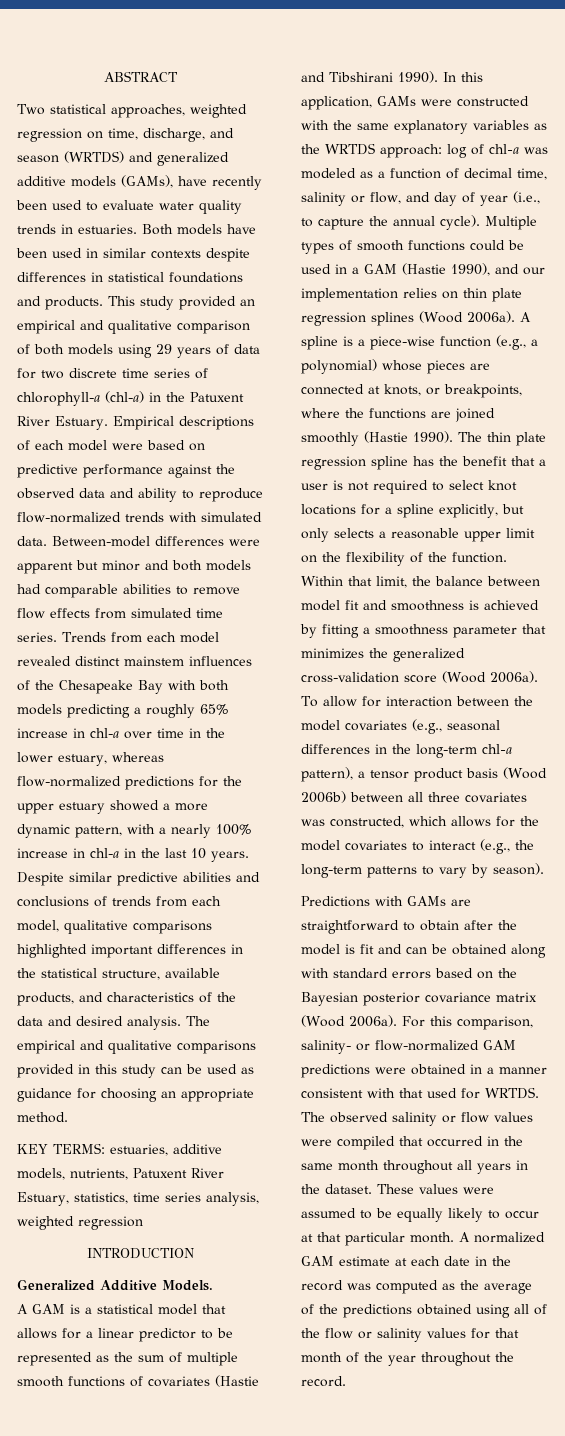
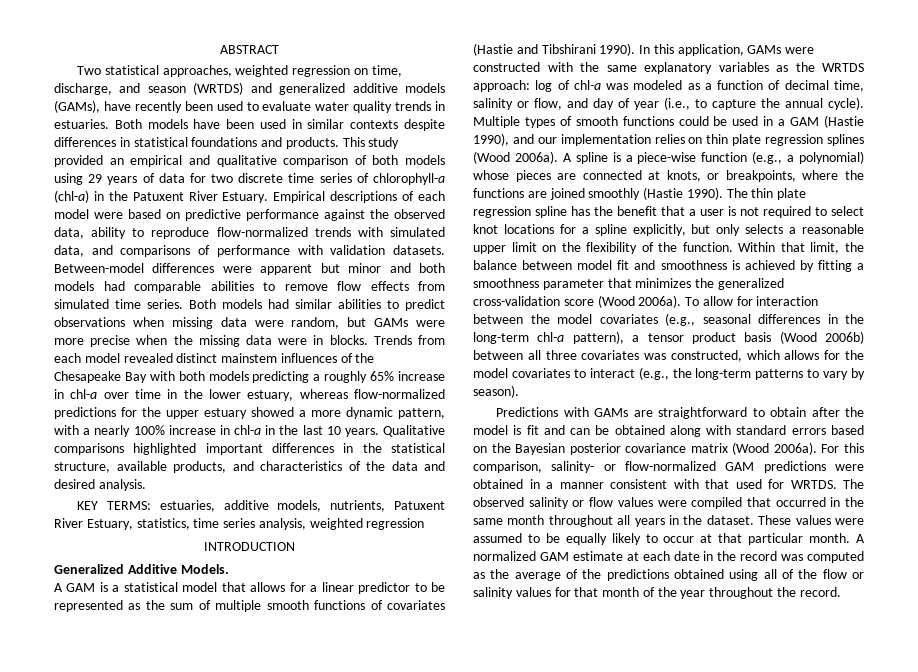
- Empirical descriptions of each model were based on predictive performance against the observed data and ability to reproduce flow-normalized trends with simulated data.
+ Empirical descriptions of each model were based on predictive performance against the observed data, ability to reproduce flow-normalized trends with simulated data, and comparisons of performance with validation datasets.
+ Both models had similar abilities to predict observations when missing data were random, but GAMs were more precise when the missing data were in blocks.
- Despite similar predictive abilities and conclusions of trends from each model, qualitative comparisons highlighted important differences in the statistical structure, available products, and characteristics of the data and desired analysis. The empirical and qualitative comparisons provided in this study can be used as guidance for choosing an appropriate method.
+ Qualitative comparisons highlighted important differences in the statistical structure, available products, and characteristics of the data and desired analysis.

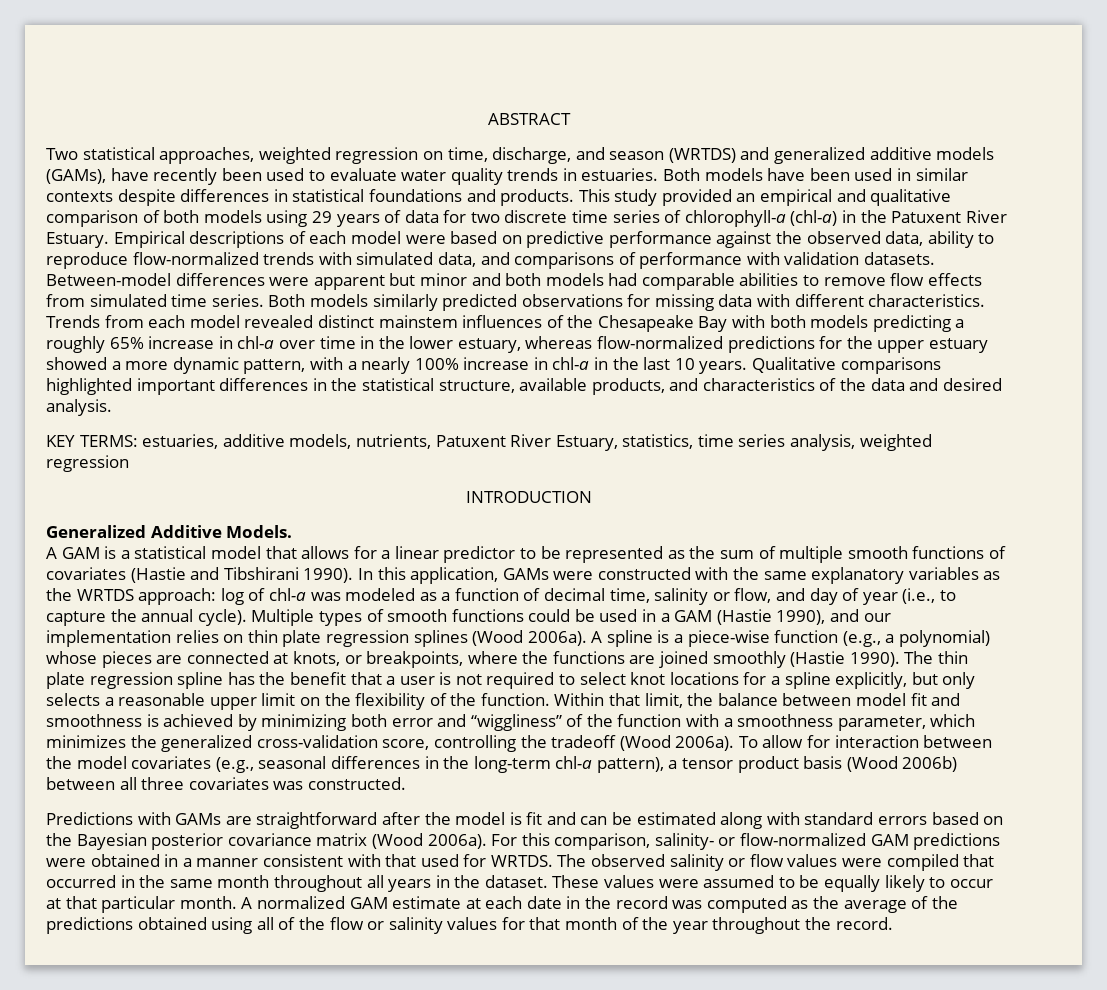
- Both models had similar abilities to predict observations when missing data were random, but GAMs were more precise when the missing data were in blocks.
+ Both models similarly predicted observations for missing data with different characteristics.
- Within that limit, the balance between model fit and smoothness is achieved by fitting a smoothness parameter that minimizes the generalized cross-validation score (Wood 2006a).
+ Within that limit, the balance between model fit and smoothness is achieved by minimizing both error and “wiggliness” of the function with a smoothness parameter, which minimizes the generalized cross-validation score, controlling the tradeoff (Wood 2006a).
- To allow for interaction between the model covariates (e.g., seasonal differences in the long-term chl-a pattern), a tensor product basis (Wood 2006b) between all three covariates was constructed, which allows for the model covariates to interact (e.g., the long-term patterns to vary by season).
+ To allow for interaction between the model covariates (e.g., seasonal differences in the long-term chl-a pattern), a tensor product basis (Wood 2006b) between all three covariates was constructed.
- Predictions with GAMs are straightforward to obtain after the model is fit and can be obtained along with standard errors based on the Bayesian posterior covariance matrix (Wood 2006a).
+ Predictions with GAMs are straightforward after the model is fit and can be estimated along with standard errors based on the Bayesian posterior covariance matrix (Wood 2006a).

